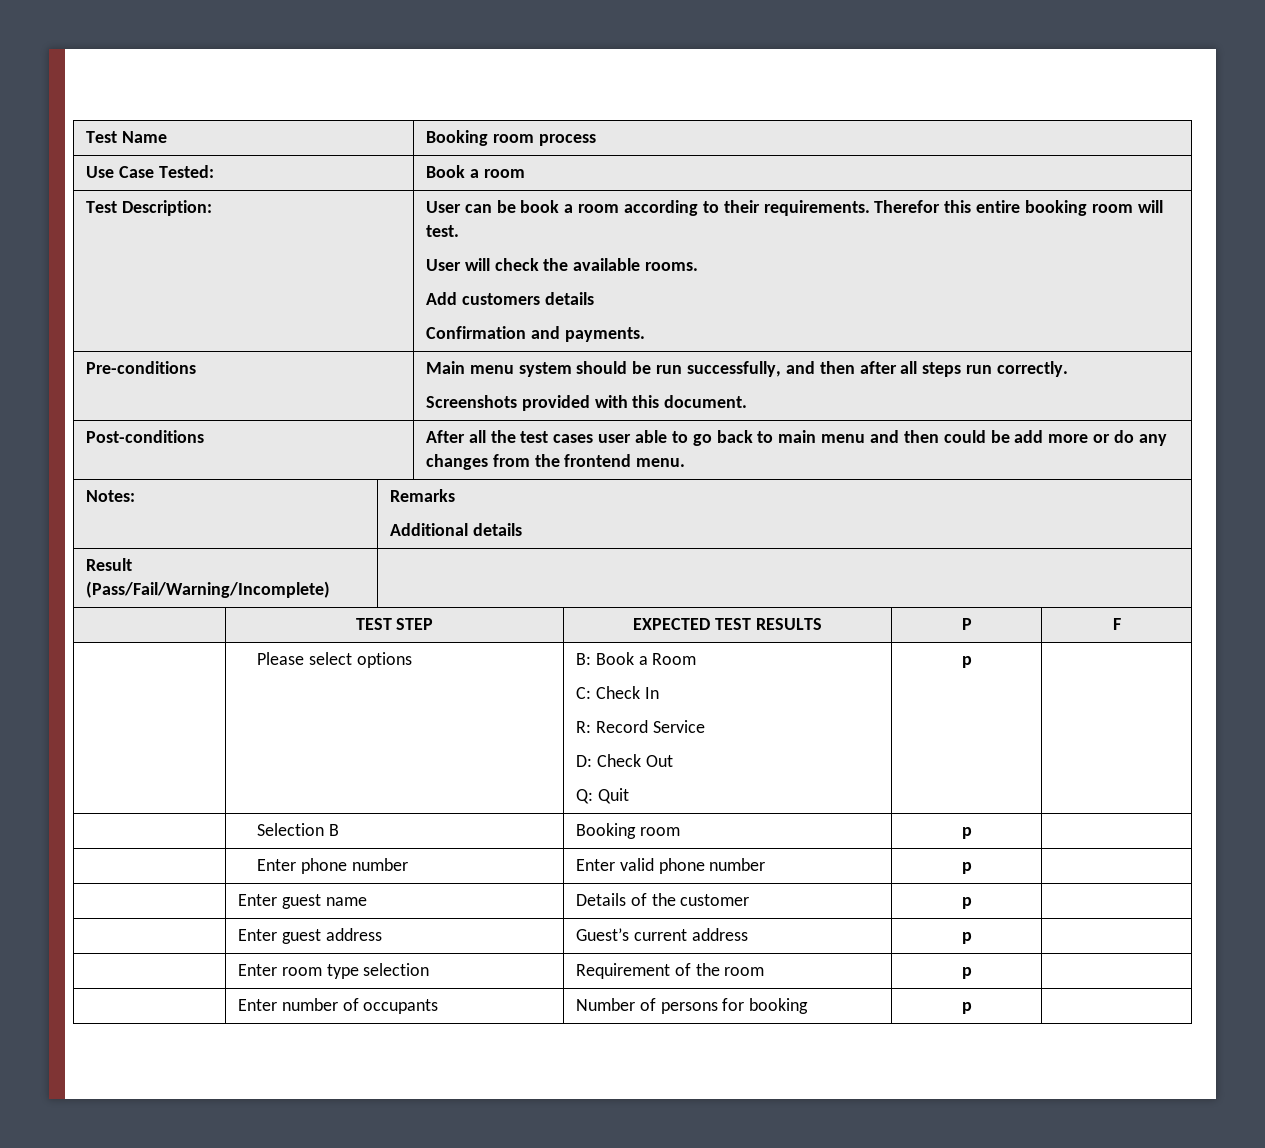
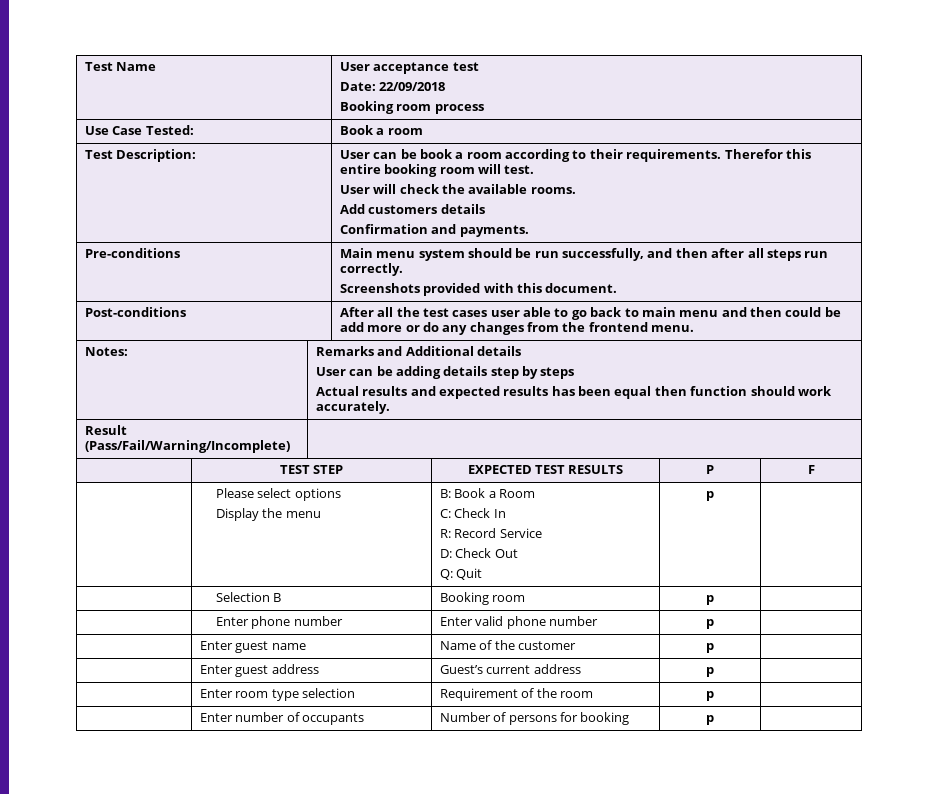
- Test Name | Booking room process
+ Test Name | User acceptance test
+ Date: 22/09/2018
+ Booking room process
- Notes: | Remarks
- Additional details
+ Notes: | Remarks and Additional details
+ User can be adding details step by steps
+ Actual results and expected results has been equal then function should work accurately.
- | Please select options | B: Book a Room
+ | Please select options
+ Display the menu | B: Book a Room
- | Enter guest name | Details of the customer | p |
+ | Enter guest name | Name of the customer | p |

